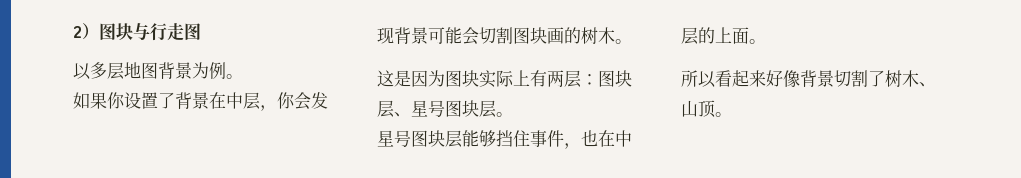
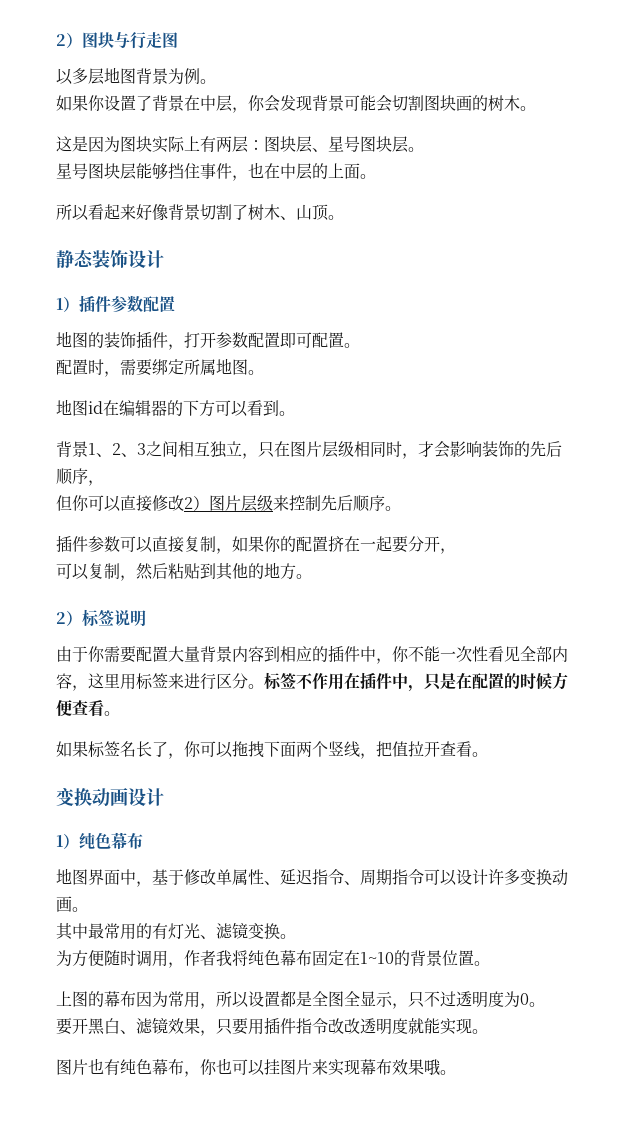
+ 静态装饰设计
+ 1）插件参数配置
+ 地图的装饰插件，打开参数配置即可配置。
+ 配置时，需要绑定所属地图。
+ 地图id在编辑器的下方可以看到。
+ 背景1、2、3之间相互独立，只在图片层级相同时，才会影响装饰的先后顺序，
+ 但你可以直接修改2）图片层级来控制先后顺序。
+ 插件参数可以直接复制，如果你的配置挤在一起要分开，
+ 可以复制，然后粘贴到其他的地方。
+ 2）标签说明
+ 由于你需要配置大量背景内容到相应的插件中，你不能一次性看见全部内容，这里用标签来进行区分。标签不作用在插件中，只是在配置的时候方便查看。
+ 如果标签名长了，你可以拖拽下面两个竖线，把值拉开查看。
+ 变换动画设计
+ 1）纯色幕布
+ 地图界面中，基于修改单属性、延迟指令、周期指令可以设计许多变换动画。
+ 其中最常用的有灯光、滤镜变换。
+ 为方便随时调用，作者我将纯色幕布固定在1~10的背景位置。
+ 上图的幕布因为常用，所以设置都是全图全显示，只不过透明度为0。
+ 要开黑白、滤镜效果，只要用插件指令改改透明度就能实现。
+ 图片也有纯色幕布，你也可以挂图片来实现幕布效果哦。

